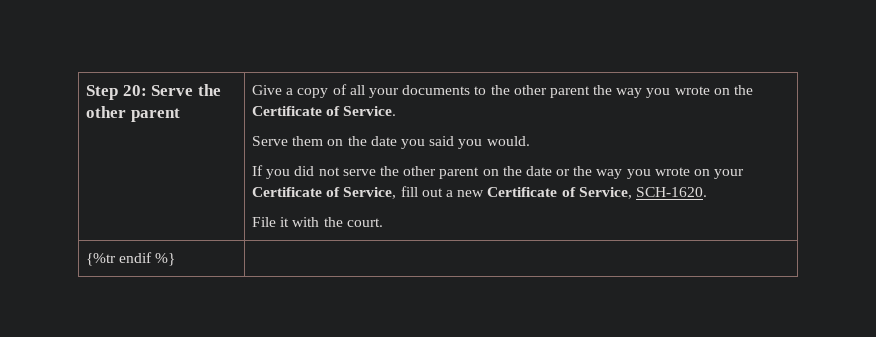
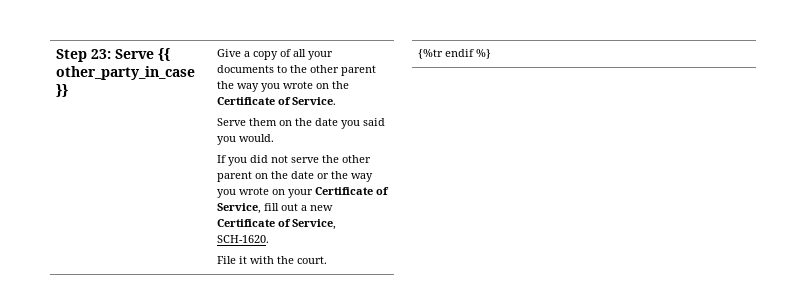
- Step 20: Serve the other parent
+ Step 23: Serve {{ other_party_in_case }}

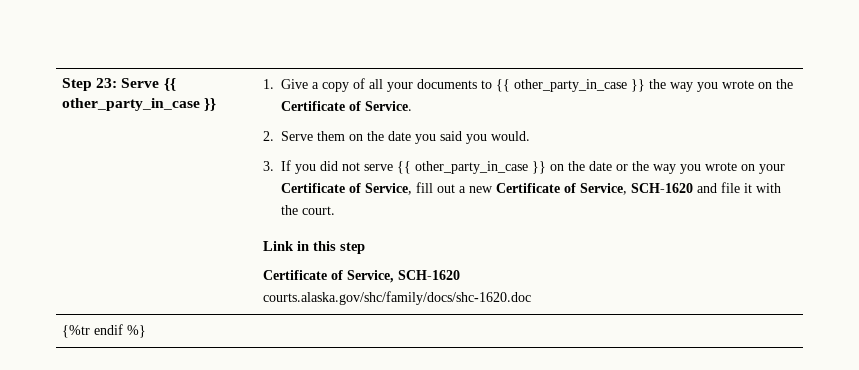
- Give a copy of all your documents to the other parent the way you wrote on the Certificate of Service.
+ 1. Give a copy of all your documents to {{ other_party_in_case }} the way you wrote on the Certificate of Service.
- Serve them on the date you said you would.
+ 2. Serve them on the date you said you would.
- If you did not serve the other parent on the date or the way you wrote on your Certificate of Service, fill out a new Certificate of Service, SCH-1620.
- File it with the court.
+ 3. If you did not serve {{ other_party_in_case }} on the date or the way you wrote on your Certificate of Service, fill out a new Certificate of Service, SCH-1620 and file it with the court.
+ Link in this step
+ Certificate of Service, SCH-1620
+ courts.alaska.gov/shc/family/docs/shc-1620.doc

